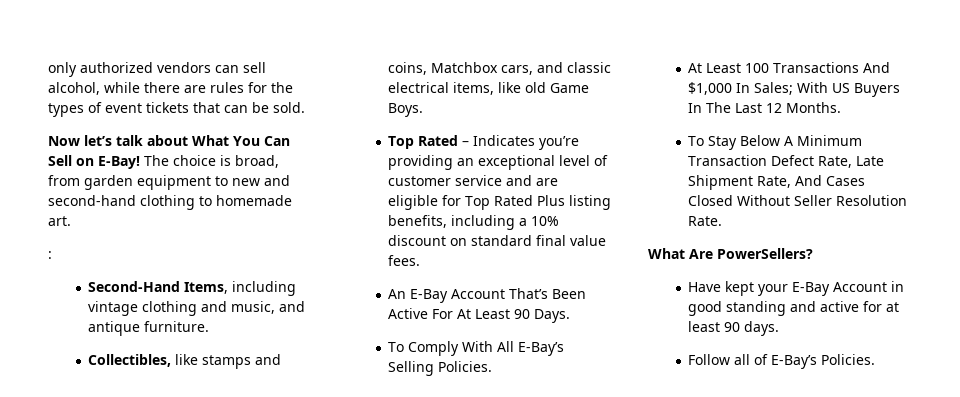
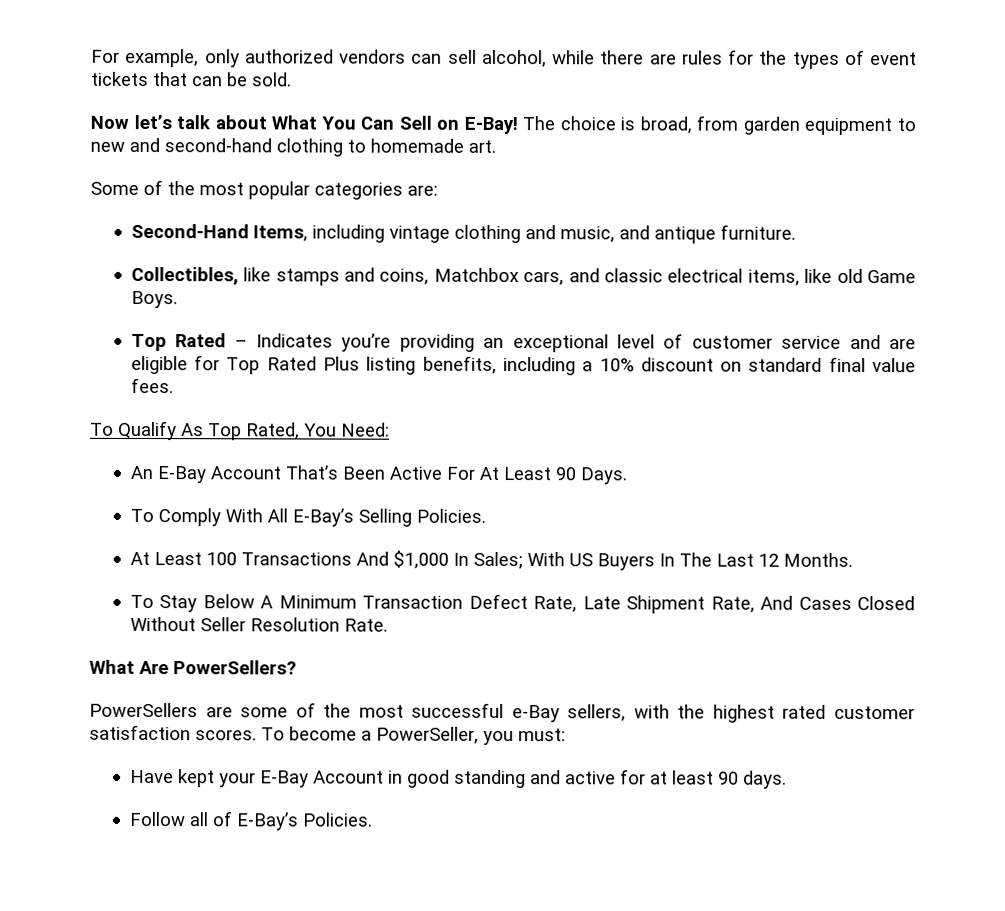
- only authorized vendors can sell alcohol, while there are rules for the types of event tickets that can be sold.
+ For example, only authorized vendors can sell alcohol, while there are rules for the types of event tickets that can be sold.
- :
+ Some of the most popular categories are:
+ To Qualify As Top Rated, You Need:
+ PowerSellers are some of the most successful e-Bay sellers, with the highest rated customer satisfaction scores. To become a PowerSeller, you must:

